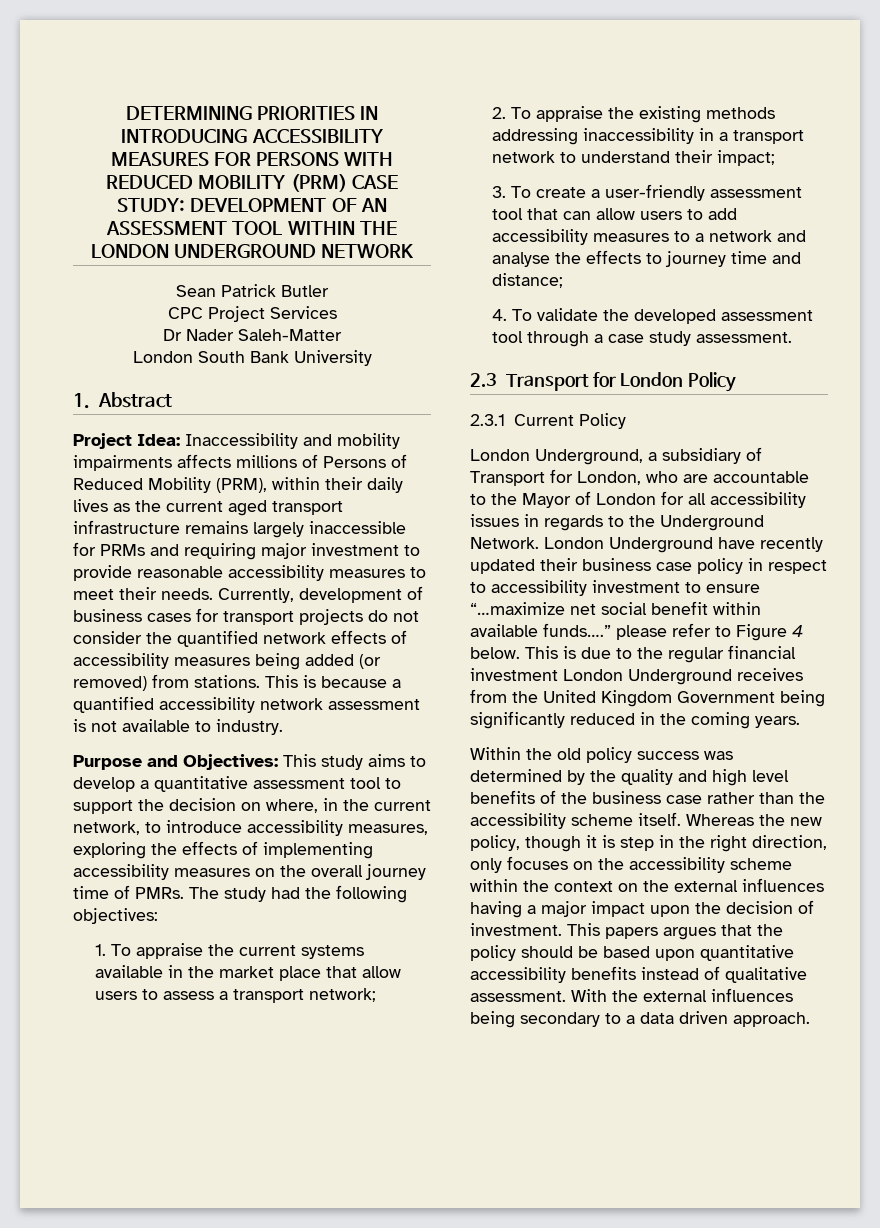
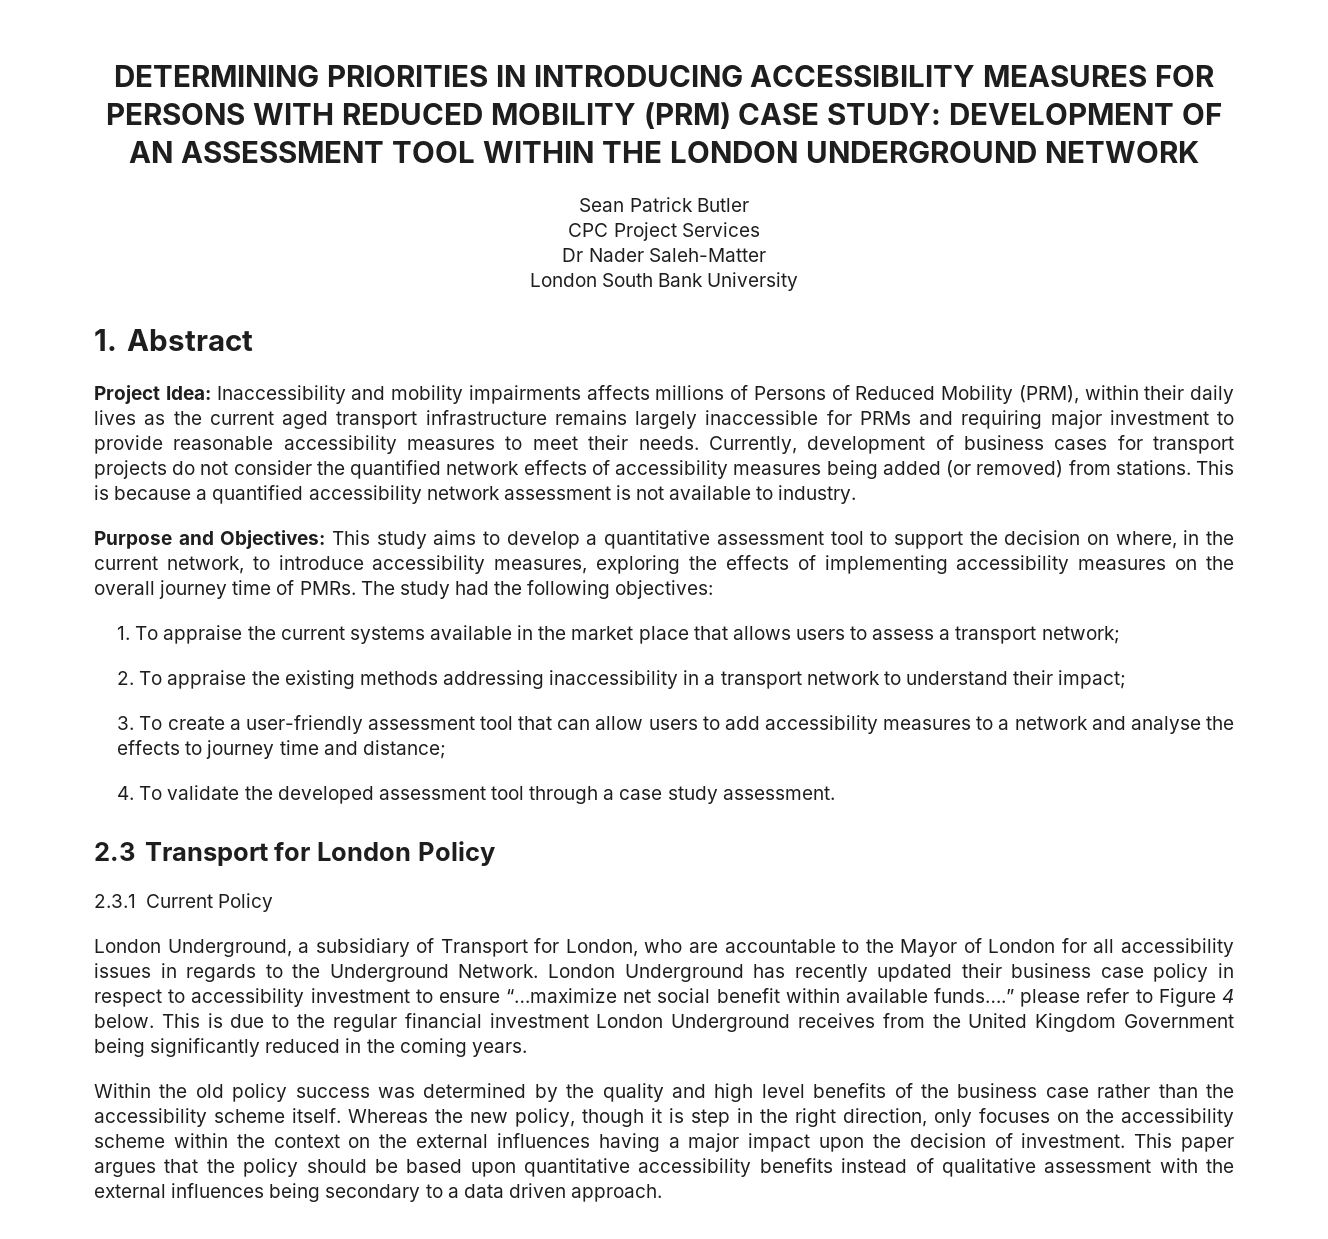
- 1. To appraise the current systems available in the market place that allow users to assess a transport network;
+ 1. To appraise the current systems available in the market place that allows users to assess a transport network;
- London Underground have recently updated their business case policy in respect to accessibility investment to ensure “…maximize net social benefit within available funds….” please refer to Figure 4 below.
+ London Underground has recently updated their business case policy in respect to accessibility investment to ensure “…maximize net social benefit within available funds….” please refer to Figure 4 below.
- This papers argues that the policy should be based upon quantitative accessibility benefits instead of qualitative assessment. With the external influences being secondary to a data driven approach.
+ This paper argues that the policy should be based upon quantitative accessibility benefits instead of qualitative assessment with the external influences being secondary to a data driven approach.

